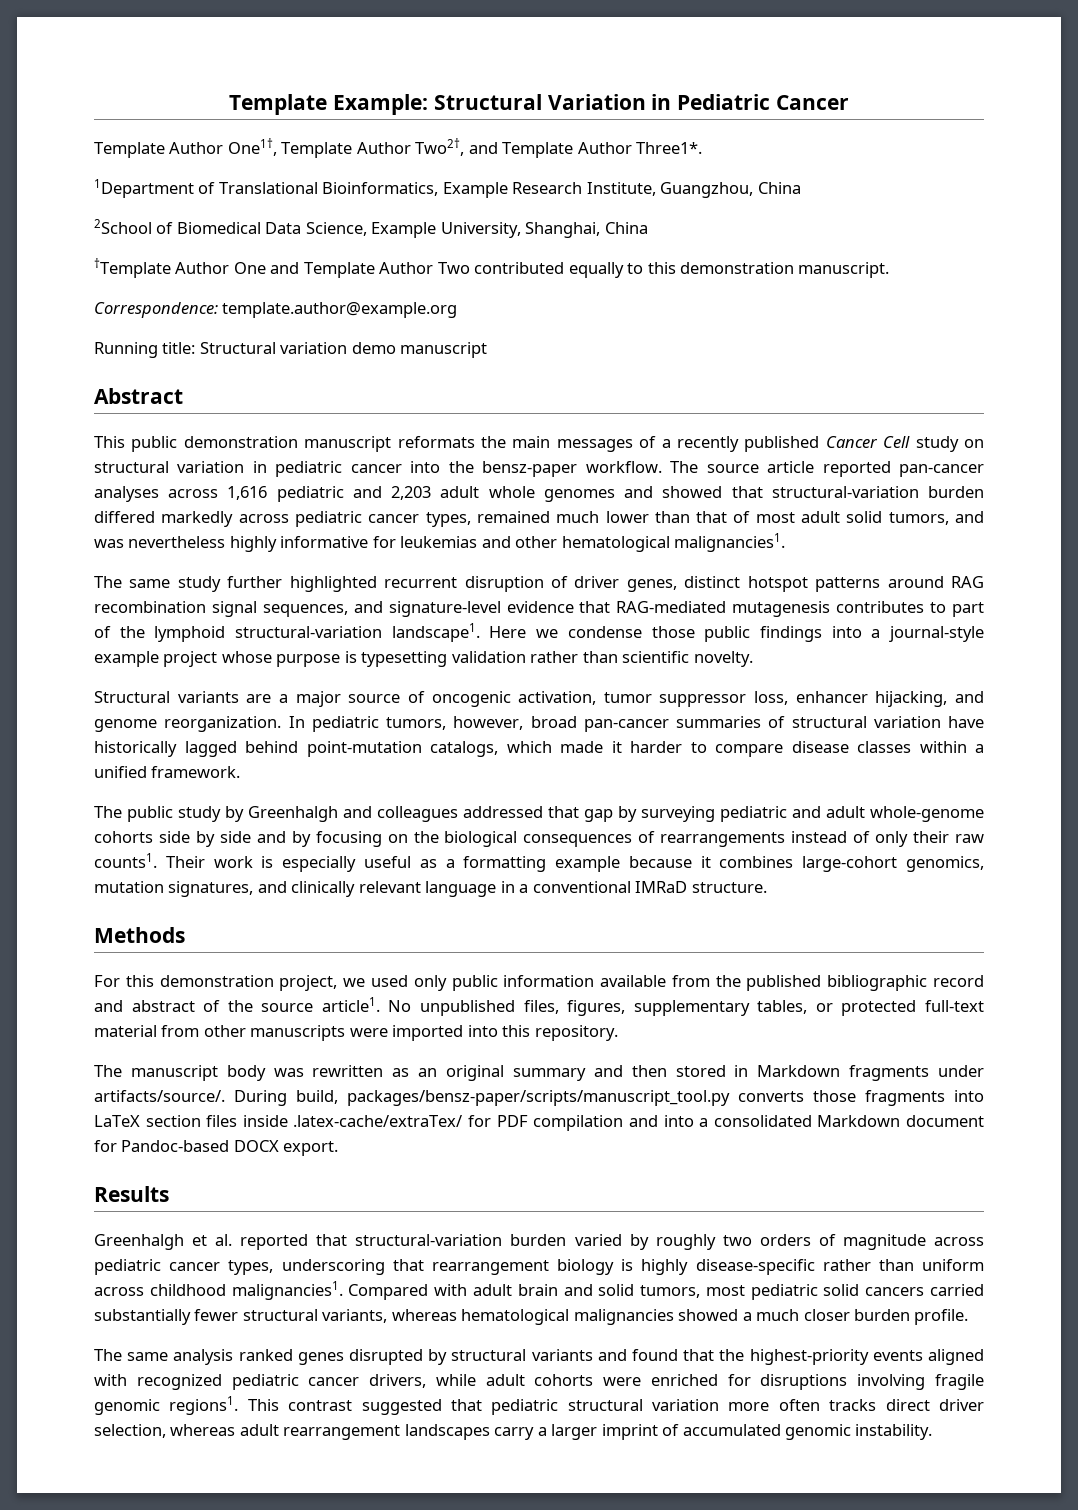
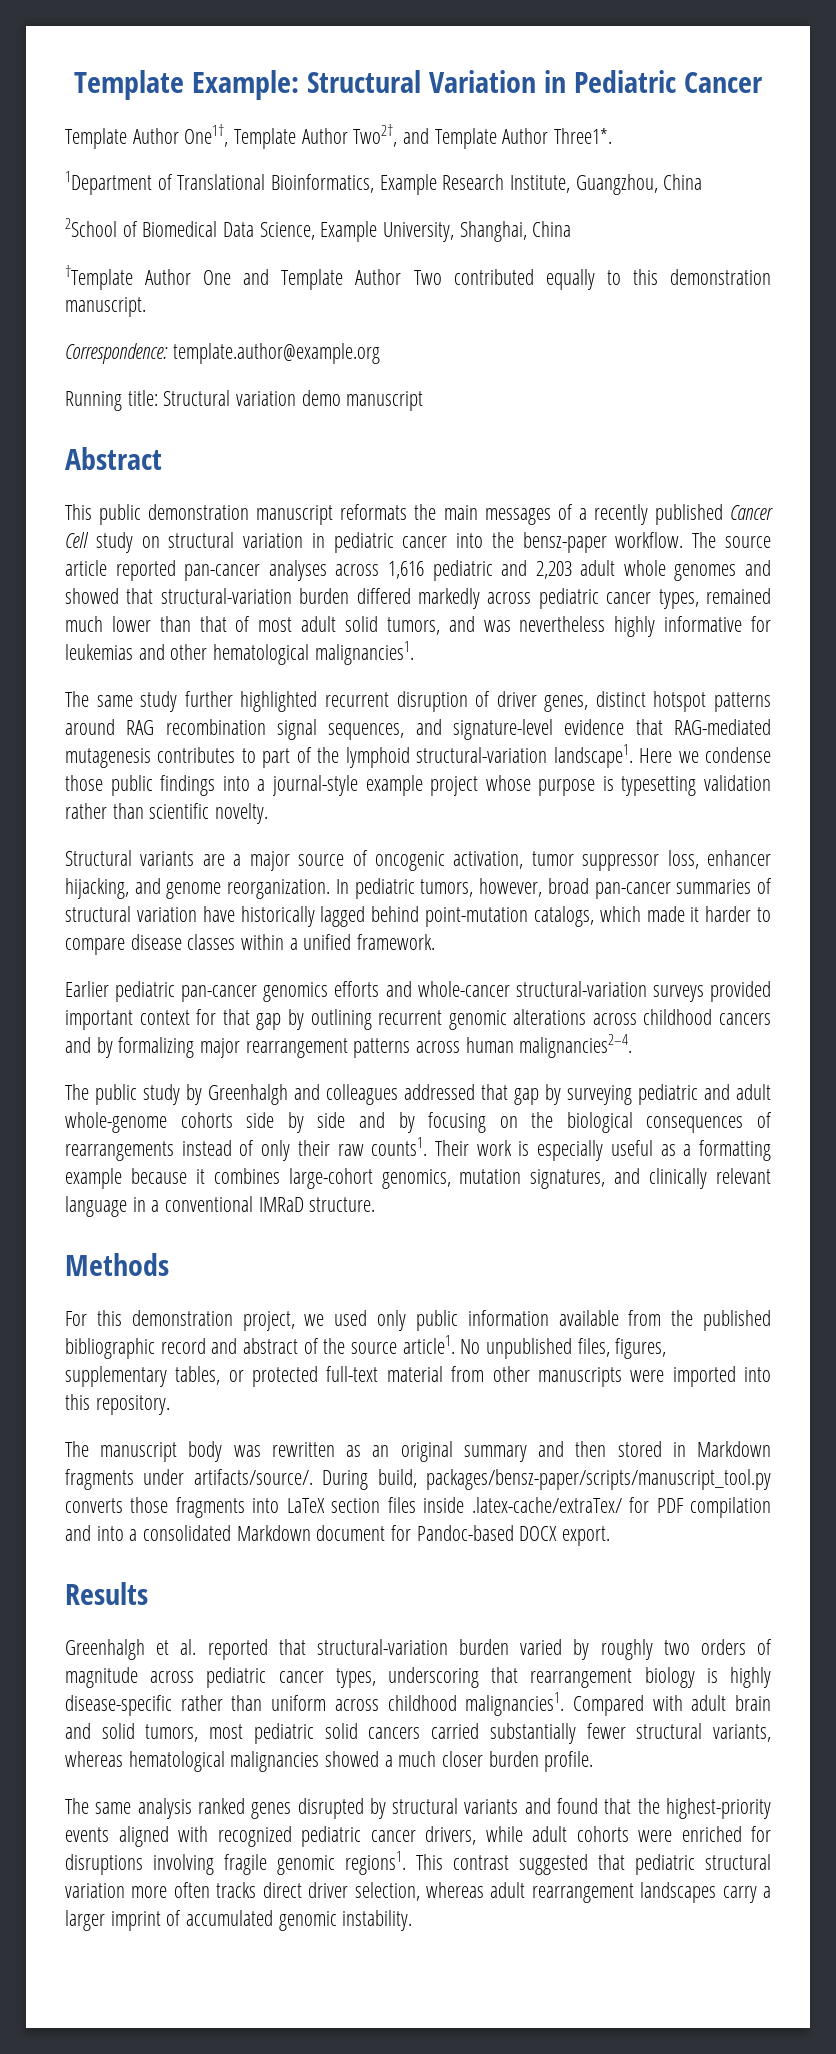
+ Earlier pediatric pan-cancer genomics efforts and whole-cancer structural-variation surveys provided important context for that gap by outlining recurrent genomic alterations across childhood cancers and by formalizing major rearrangement patterns across human malignancies2–4.

